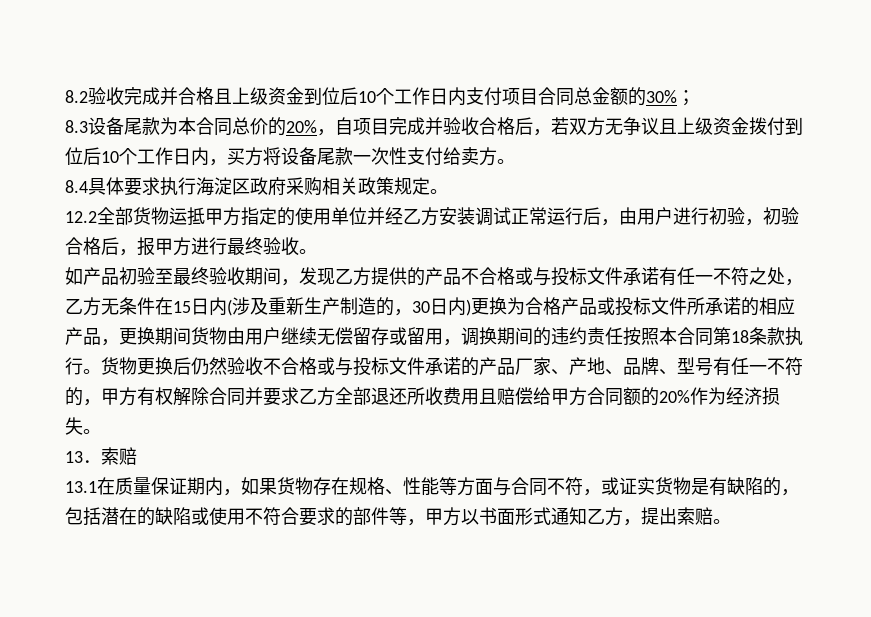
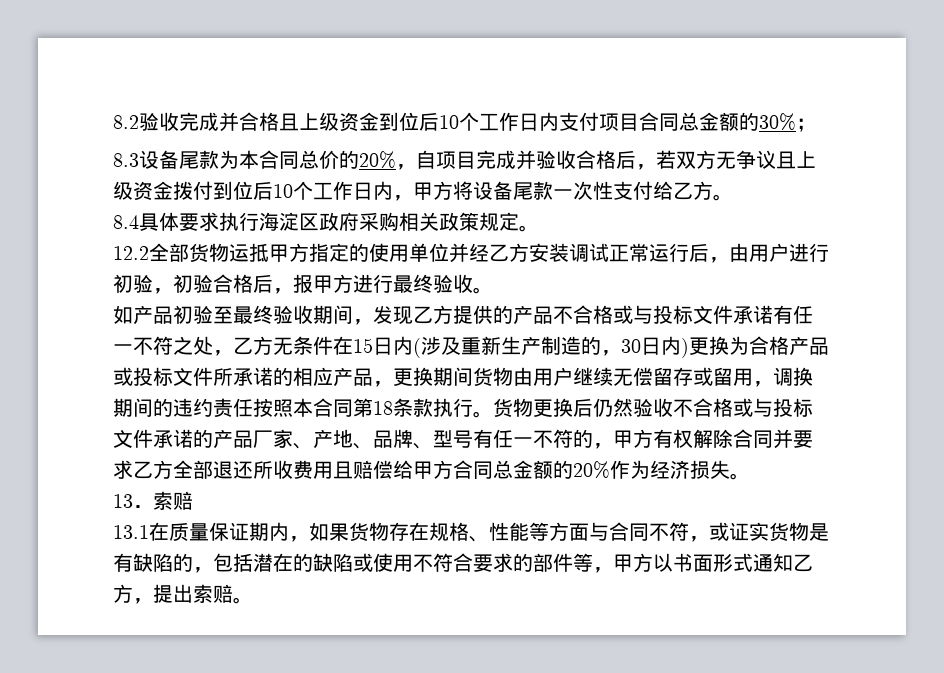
- 8.3设备尾款为本合同总价的20%，自项目完成并验收合格后，若双方无争议且上级资金拨付到位后10个工作日内，买方将设备尾款一次性支付给卖方。
+ 8.3设备尾款为本合同总价的20%，自项目完成并验收合格后，若双方无争议且上级资金拨付到位后10个工作日内，甲方将设备尾款一次性支付给乙方。
- 货物更换后仍然验收不合格或与投标文件承诺的产品厂家、产地、品牌、型号有任一不符的，甲方有权解除合同并要求乙方全部退还所收费用且赔偿给甲方合同额的20%作为经济损失。
+ 货物更换后仍然验收不合格或与投标文件承诺的产品厂家、产地、品牌、型号有任一不符的，甲方有权解除合同并要求乙方全部退还所收费用且赔偿给甲方合同总金额的20%作为经济损失。

